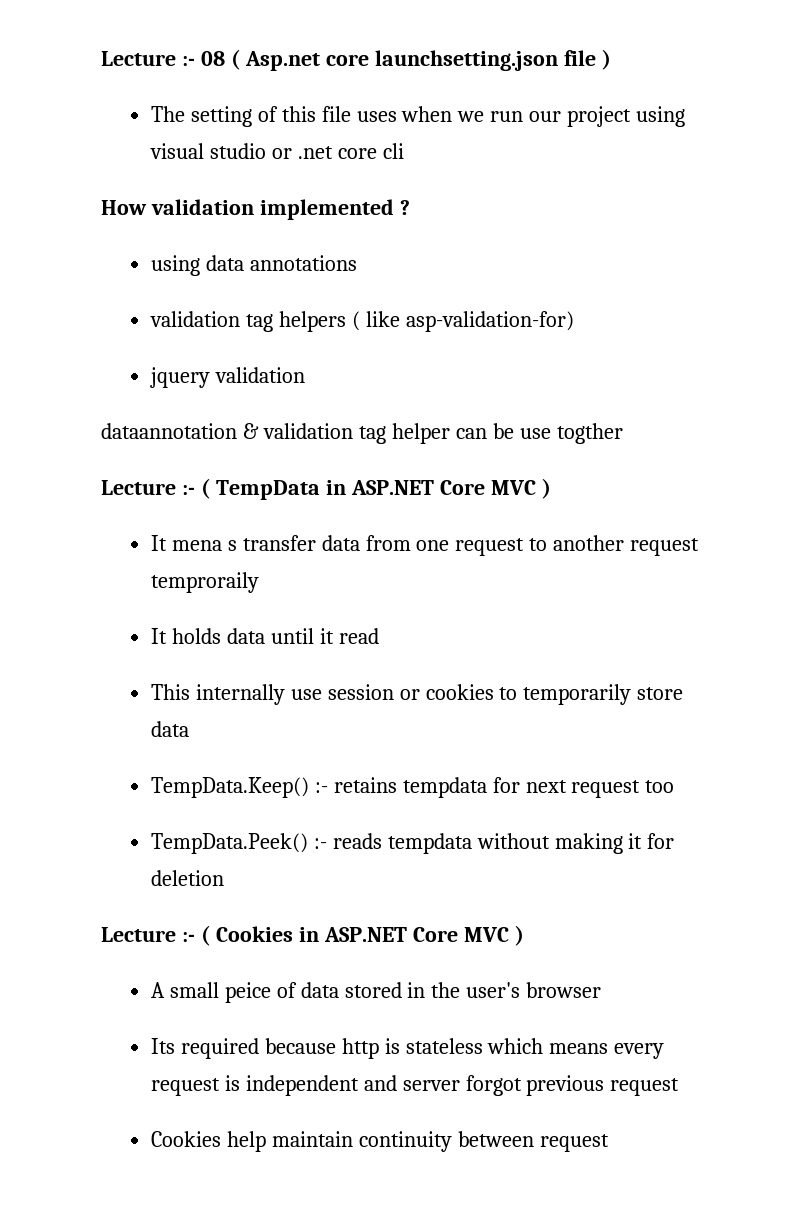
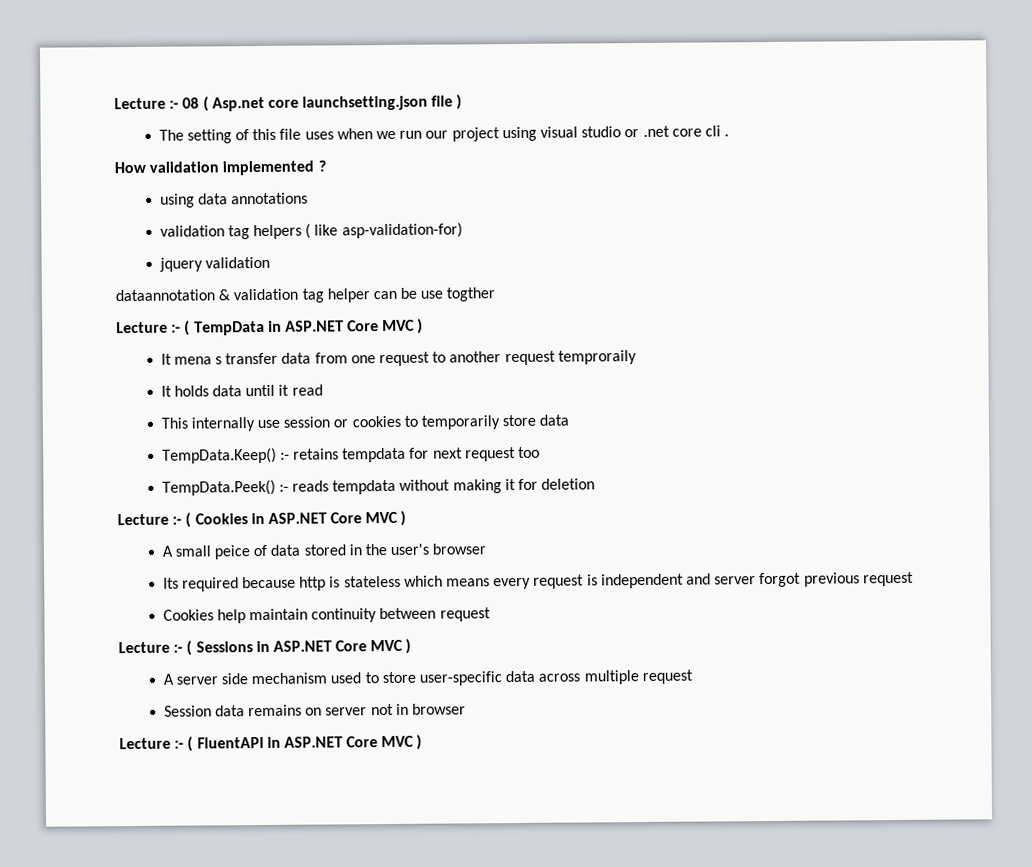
- The setting of this file uses when we run our project using visual studio or .net core cli
+ The setting of this file uses when we run our project using visual studio or .net core cli .
+ Lecture :- ( Sessions in ASP.NET Core MVC )
+ A server side mechanism used to store user-specific data across multiple request
+ Session data remains on server not in browser
+ Lecture :- ( FluentAPI in ASP.NET Core MVC )

